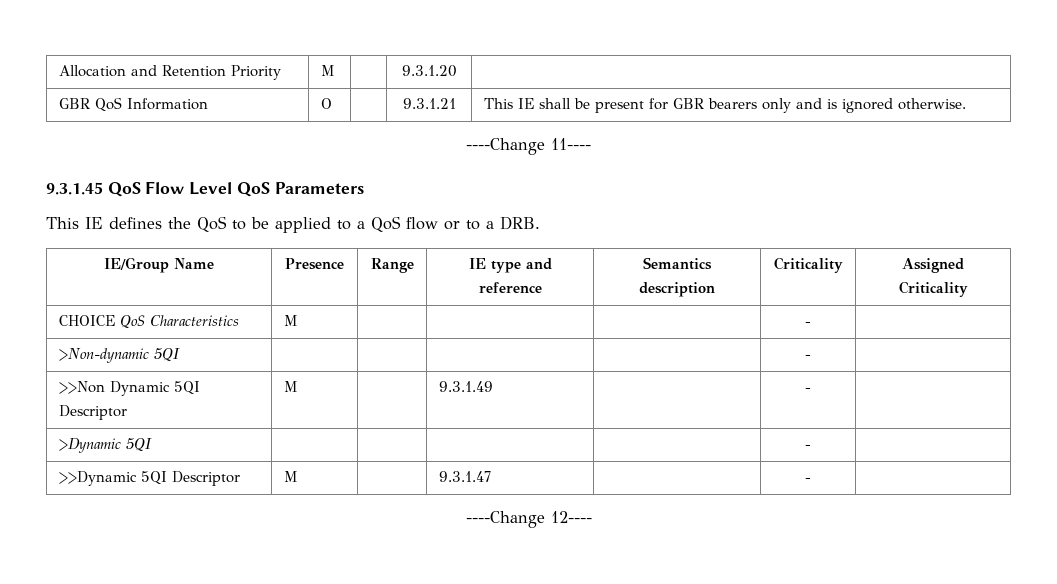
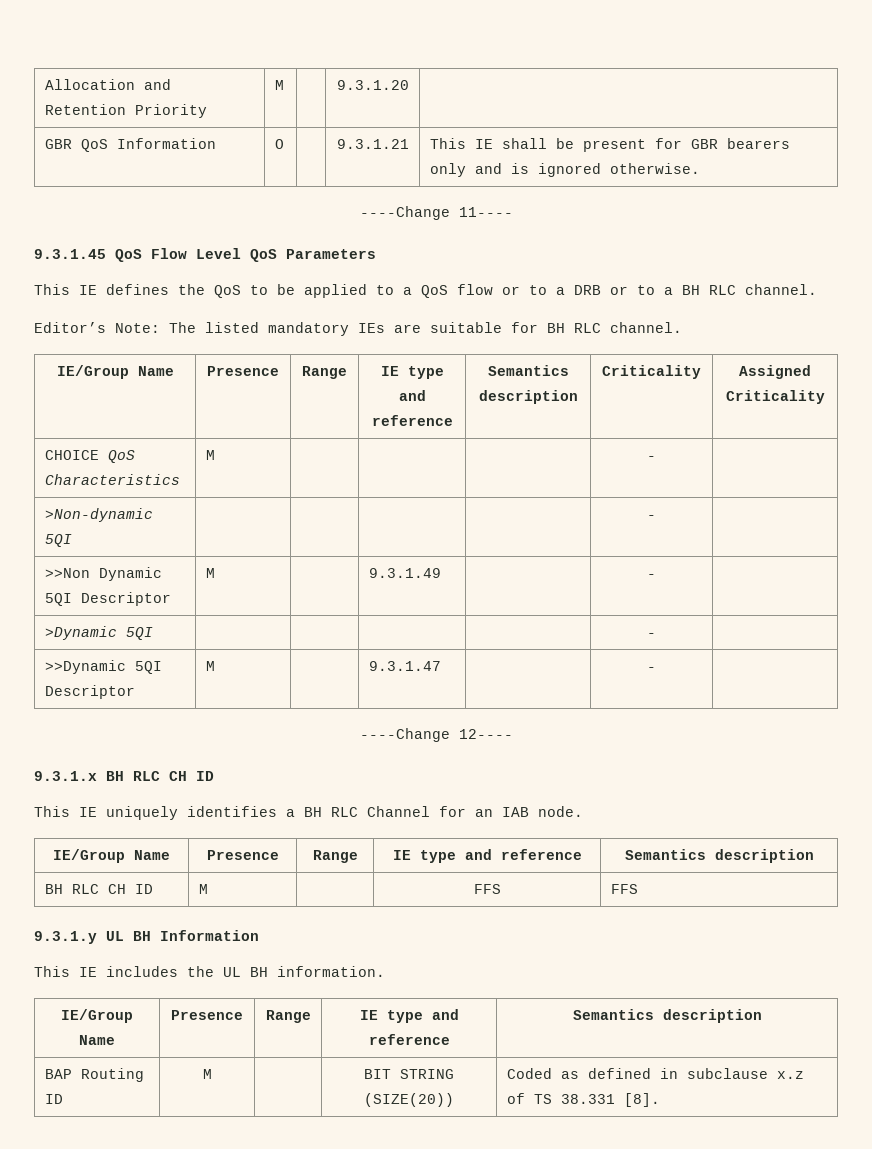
- This IE defines the QoS to be applied to a QoS flow or to a DRB.
+ This IE defines the QoS to be applied to a QoS flow or to a DRB or to a BH RLC channel.
+ Editor’s Note: The listed mandatory IEs are suitable for BH RLC channel.
+ 9.3.1.x BH RLC CH ID
+ This IE uniquely identifies a BH RLC Channel for an IAB node.
+ IE/Group Name | Presence | Range | IE type and reference | Semantics description
+ BH RLC CH ID | M | | FFS | FFS
+ 9.3.1.y UL BH Information
+ This IE includes the UL BH information.
+ IE/Group Name | Presence | Range | IE type and reference | Semantics description
+ BAP Routing ID | M | | BIT STRING (SIZE(20)) | Coded as defined in subclause x.z of TS 38.331 [8].

